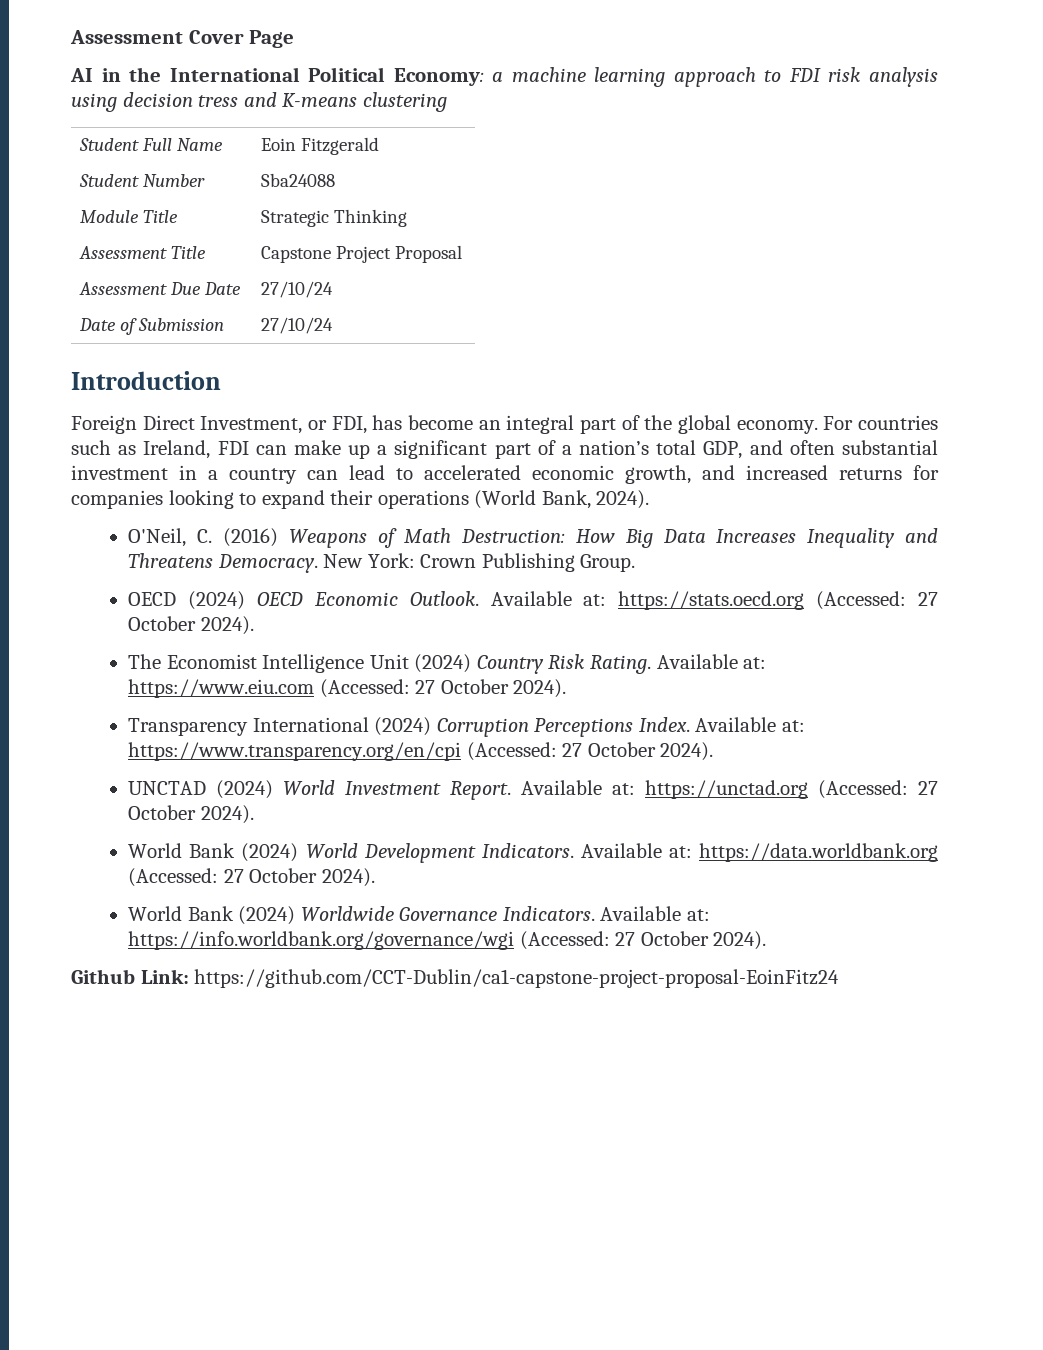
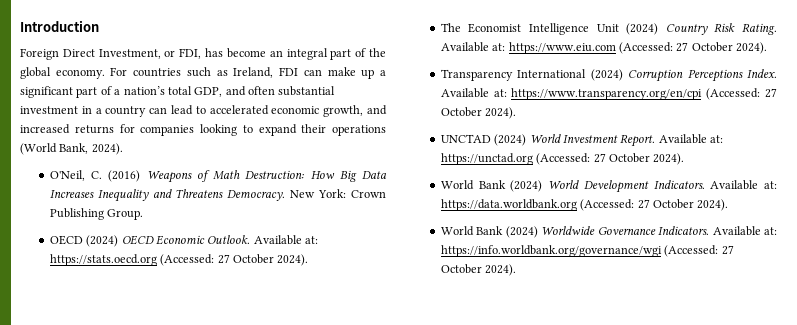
- Assessment Cover Page
- AI in the International Political Economy: a machine learning approach to FDI risk analysis using decision tress and K-means clustering
- Student Full Name | Eoin Fitzgerald
- Student Number | Sba24088
- Module Title | Strategic Thinking
- Assessment Title | Capstone Project Proposal
- Assessment Due Date | 27/10/24
- Date of Submission | 27/10/24
- Github Link: https://github.com/CCT-Dublin/ca1-capstone-project-proposal-EoinFitz24

